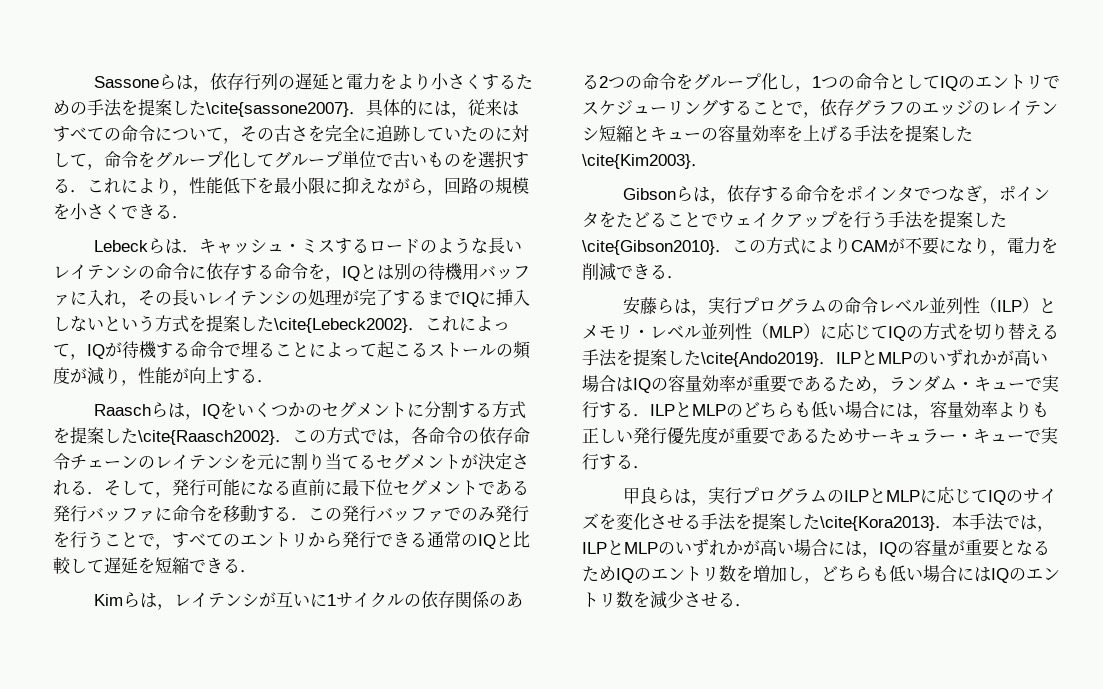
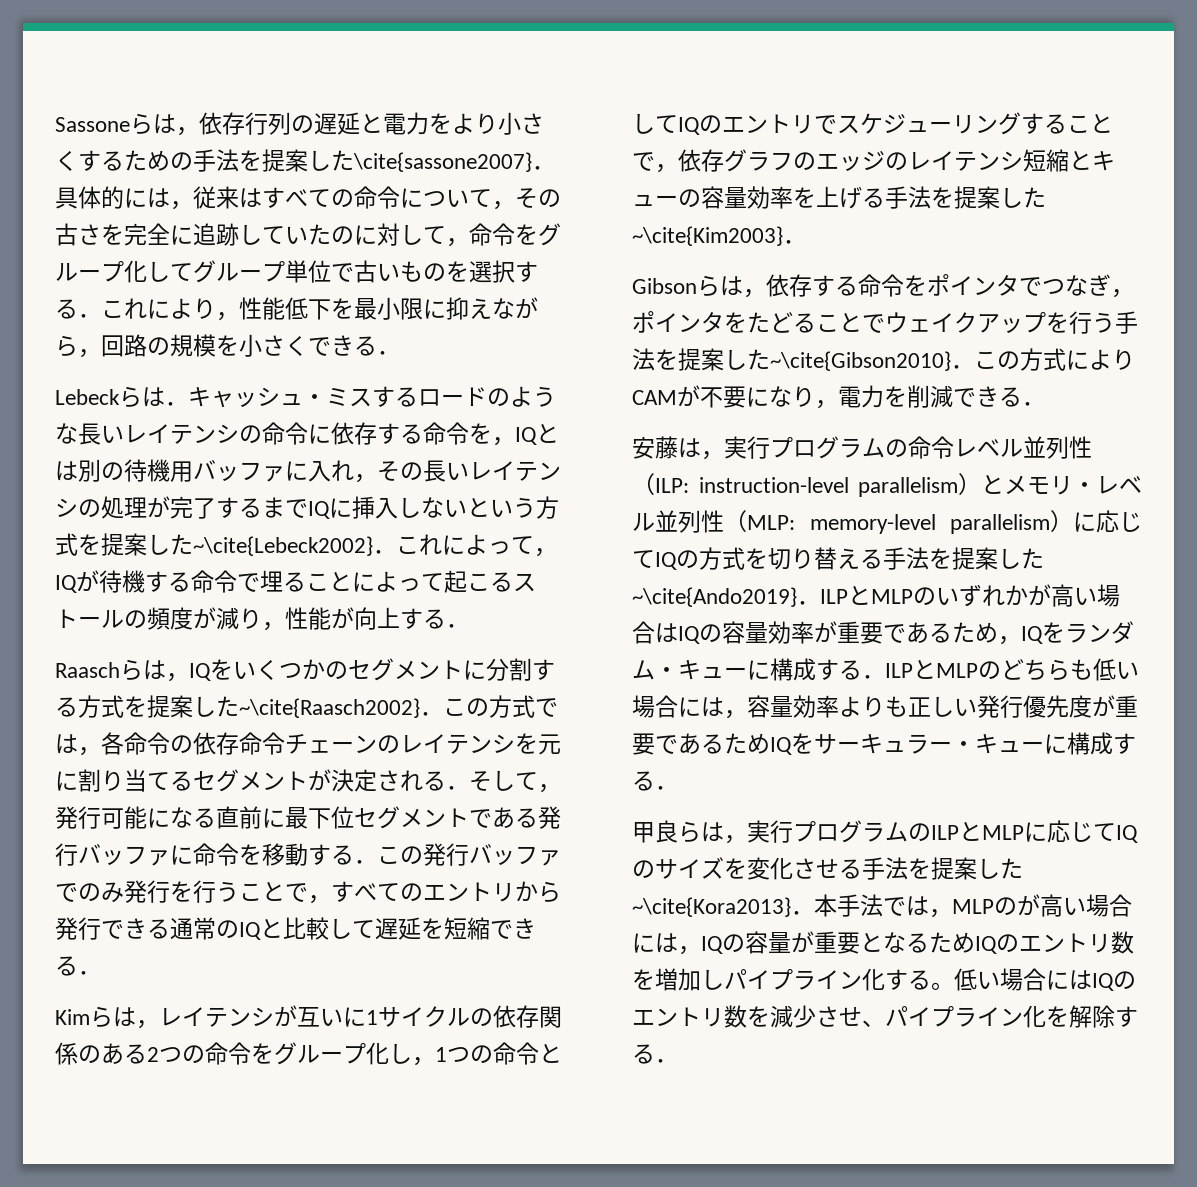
- Lebeckらは．キャッシュ・ミスするロードのような長いレイテンシの命令に依存する命令を，IQとは別の待機用バッファに入れ，その長いレイテンシの処理が完了するまでIQに挿入しないという方式を提案した\cite{Lebeck2002}．これによって，IQが待機する命令で埋ることによって起こるストールの頻度が減り，性能が向上する．
+ Lebeckらは．キャッシュ・ミスするロードのような長いレイテンシの命令に依存する命令を，IQとは別の待機用バッファに入れ，その長いレイテンシの処理が完了するまでIQに挿入しないという方式を提案した~\cite{Lebeck2002}．これによって，IQが待機する命令で埋ることによって起こるストールの頻度が減り，性能が向上する．
- Raaschらは，IQをいくつかのセグメントに分割する方式を提案した\cite{Raasch2002}．この方式では，各命令の依存命令チェーンのレイテンシを元に割り当てるセグメントが決定される．そして，発行可能になる直前に最下位セグメントである発行バッファに命令を移動する．この発行バッファでのみ発行を行うことで，すべてのエントリから発行できる通常のIQと比較して遅延を短縮できる．
+ Raaschらは，IQをいくつかのセグメントに分割する方式を提案した~\cite{Raasch2002}．この方式では，各命令の依存命令チェーンのレイテンシを元に割り当てるセグメントが決定される．そして，発行可能になる直前に最下位セグメントである発行バッファに命令を移動する．この発行バッファでのみ発行を行うことで，すべてのエントリから発行できる通常のIQと比較して遅延を短縮できる．
- Kimらは，レイテンシが互いに1サイクルの依存関係のある2つの命令をグループ化し，1つの命令としてIQのエントリでスケジューリングすることで，依存グラフのエッジのレイテンシ短縮とキューの容量効率を上げる手法を提案した\cite{Kim2003}．
+ Kimらは，レイテンシが互いに1サイクルの依存関係のある2つの命令をグループ化し，1つの命令としてIQのエントリでスケジューリングすることで，依存グラフのエッジのレイテンシ短縮とキューの容量効率を上げる手法を提案した~\cite{Kim2003}．
- Gibsonらは，依存する命令をポインタでつなぎ，ポインタをたどることでウェイクアップを行う手法を提案した\cite{Gibson2010}．この方式によりCAMが不要になり，電力を削減できる．
+ Gibsonらは，依存する命令をポインタでつなぎ，ポインタをたどることでウェイクアップを行う手法を提案した~\cite{Gibson2010}．この方式によりCAMが不要になり，電力を削減できる．
- 安藤らは，実行プログラムの命令レベル並列性（ILP）とメモリ・レベル並列性（MLP）に応じてIQの方式を切り替える手法を提案した\cite{Ando2019}．ILPとMLPのいずれかが高い場合はIQの容量効率が重要であるため，ランダム・キューで実行する．ILPとMLPのどちらも低い場合には，容量効率よりも正しい発行優先度が重要であるためサーキュラー・キューで実行する．
+ 安藤は，実行プログラムの命令レベル並列性（ILP: instruction-level parallelism）とメモリ・レベル並列性（MLP: memory-level parallelism）に応じてIQの方式を切り替える手法を提案した~\cite{Ando2019}．ILPとMLPのいずれかが高い場合はIQの容量効率が重要であるため，IQをランダム・キューに構成する．ILPとMLPのどちらも低い場合には，容量効率よりも正しい発行優先度が重要であるためIQをサーキュラー・キューに構成する．
- 甲良らは，実行プログラムのILPとMLPに応じてIQのサイズを変化させる手法を提案した\cite{Kora2013}．本手法では，ILPとMLPのいずれかが高い場合には，IQの容量が重要となるためIQのエントリ数を増加し，どちらも低い場合にはIQのエントリ数を減少させる．
+ 甲良らは，実行プログラムのILPとMLPに応じてIQのサイズを変化させる手法を提案した~\cite{Kora2013}．本手法では，MLPのが高い場合には，IQの容量が重要となるためIQのエントリ数を増加しパイプライン化する。低い場合にはIQのエントリ数を減少させ、パイプライン化を解除する．

